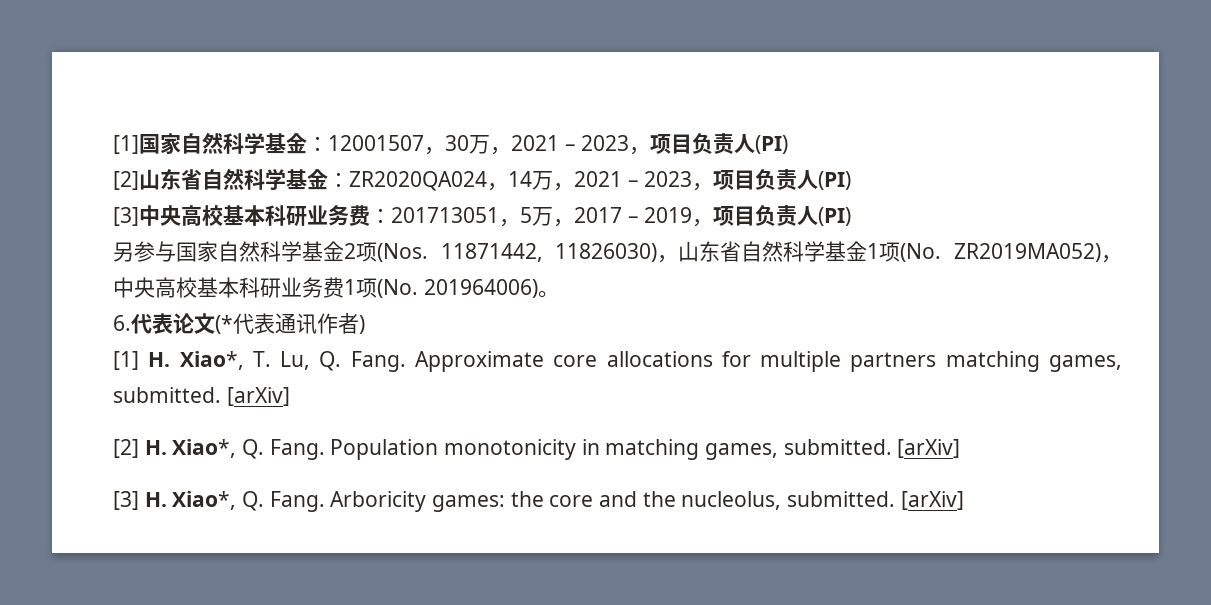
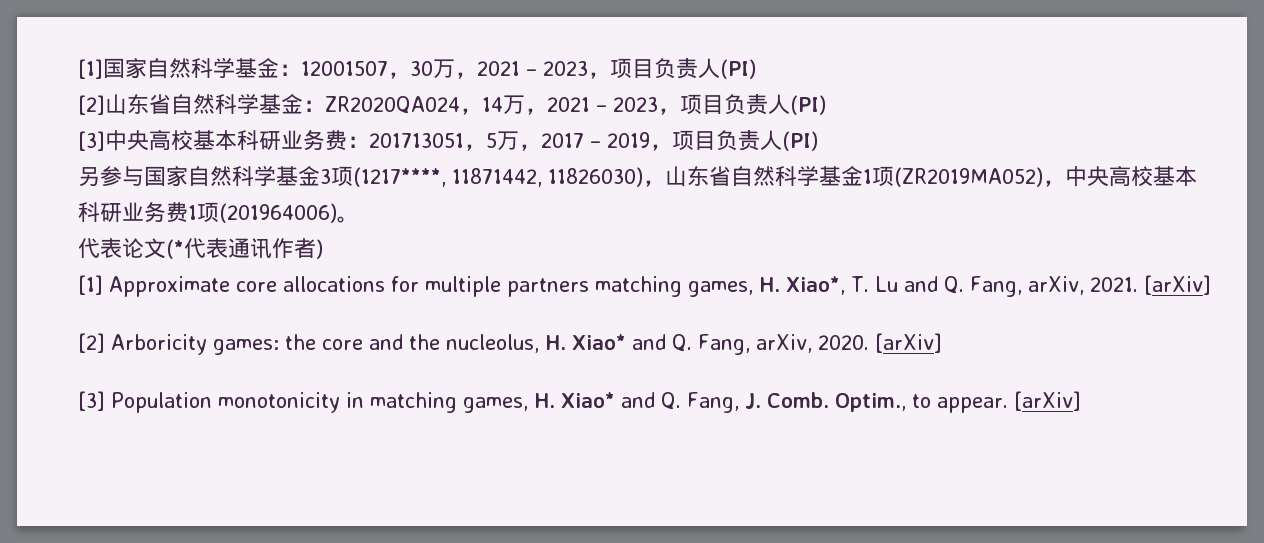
- 另参与国家自然科学基金2项(Nos. 11871442, 11826030)，山东省自然科学基金1项(No. ZR2019MA052)，中央高校基本科研业务费1项(No. 201964006)。
+ 另参与国家自然科学基金3项(1217****, 11871442, 11826030)，山东省自然科学基金1项(ZR2019MA052)，中央高校基本科研业务费1项(201964006)。
- 6.代表论文(*代表通讯作者)
+ 代表论文(*代表通讯作者)
- [1] H. Xiao*, T. Lu, Q. Fang. Approximate core allocations for multiple partners matching games, submitted. [arXiv]
- [2] H. Xiao*, Q. Fang. Population monotonicity in matching games, submitted. [arXiv]
- [3] H. Xiao*, Q. Fang. Arboricity games: the core and the nucleolus, submitted.
+ [1] Approximate core allocations for multiple partners matching games, H. Xiao*, T. Lu and Q. Fang, arXiv, 2021. [arXiv]
+ [2] Arboricity games: the core and the nucleolus, H. Xiao* and Q. Fang, arXiv, 2020. [arXiv]
+ [3] Population monotonicity in matching games, H. Xiao* and Q. Fang, J. Comb. Optim., to appear.

